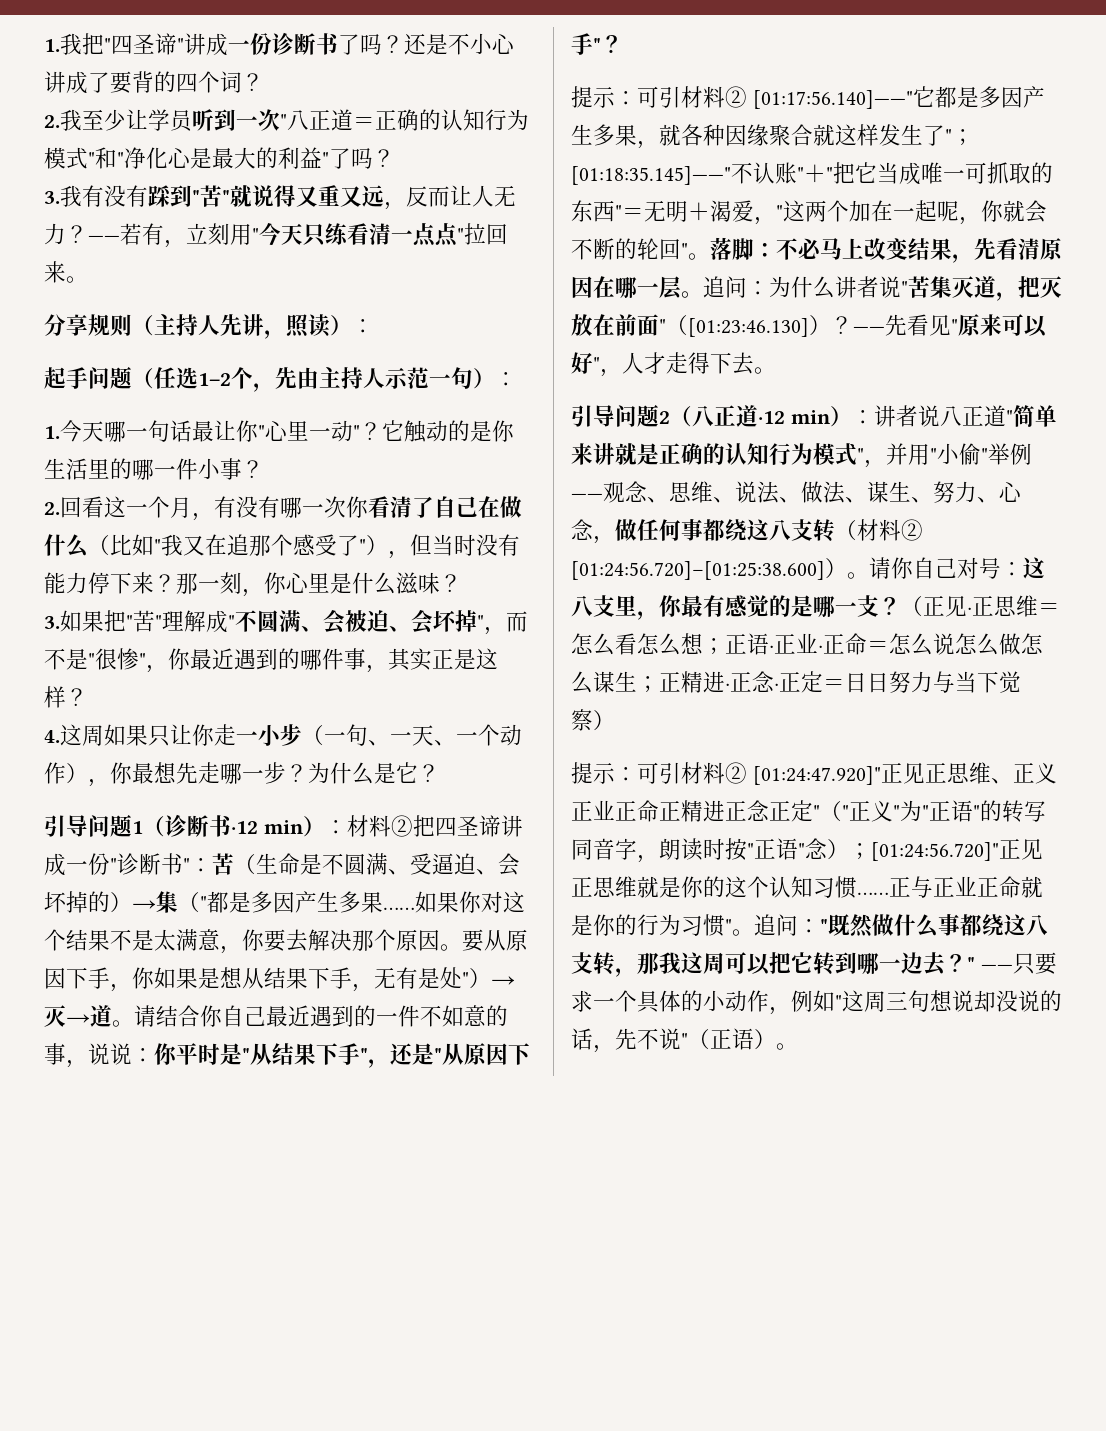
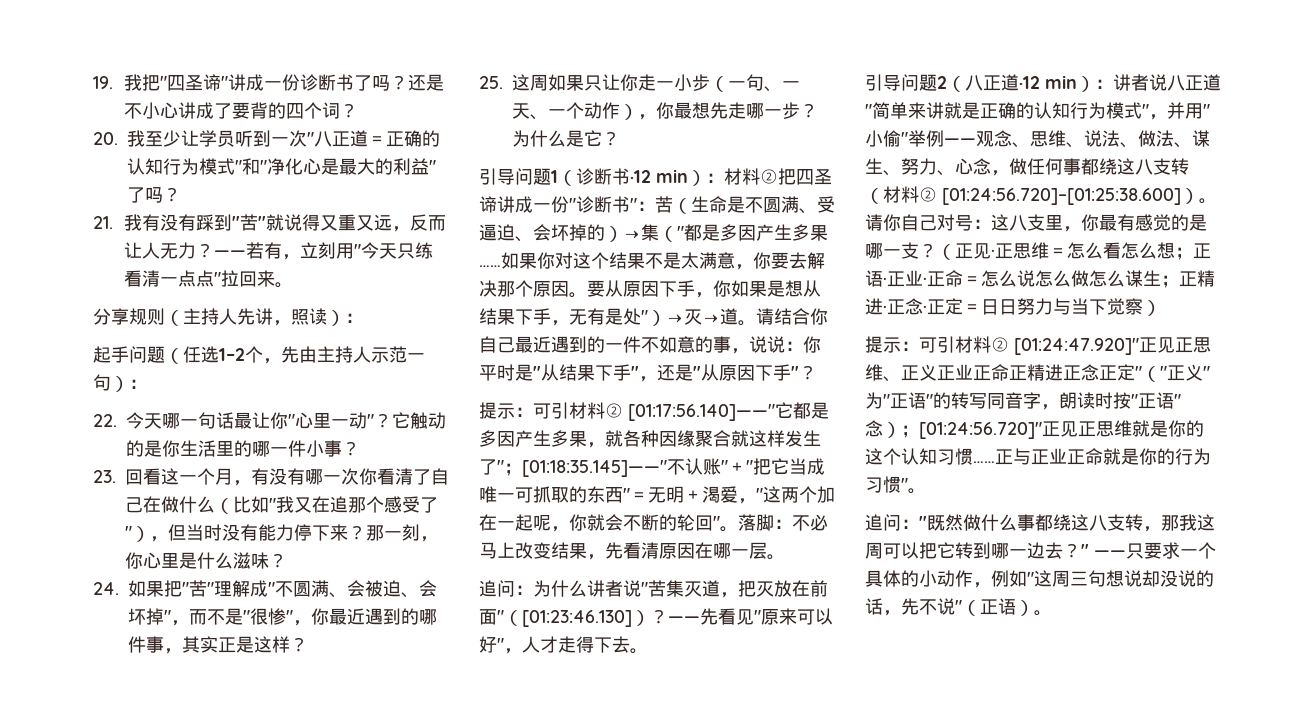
- 1.我把"四圣谛"讲成一份诊断书了吗？
+ 19.我把"四圣谛"讲成一份诊断书了吗？
- 2.我至少让学员听到一次"八正道＝正确的认知行为模式"和"净化心是最大的利益"了吗？
+ 20.我至少让学员听到一次"八正道＝正确的认知行为模式"和"净化心是最大的利益"了吗？
- 3.我有没有踩到"苦"就说得又重又远，反而让人无力？
+ 21.我有没有踩到"苦"就说得又重又远，反而让人无力？
- 1.今天哪一句话最让你"心里一动"？
+ 22.今天哪一句话最让你"心里一动"？
- 2.回看这一个月，有没有哪一次你看清了自己在做什么（比如"我又在追那个感受了"），但当时没有能力停下来？
+ 23.回看这一个月，有没有哪一次你看清了自己在做什么（比如"我又在追那个感受了"），但当时没有能力停下来？
- 3.如果把"苦"理解成"不圆满、会被迫、会坏掉"，而不是"很惨"，你最近遇到的哪件事，其实正是这样？
+ 24.如果把"苦"理解成"不圆满、会被迫、会坏掉"，而不是"很惨"，你最近遇到的哪件事，其实正是这样？
- 4.这周如果只让你走一小步（一句、一天、一个动作），你最想先走哪一步？
+ 25.这周如果只让你走一小步（一句、一天、一个动作），你最想先走哪一步？
- 落脚：不必马上改变结果，先看清原因在哪一层。追问：为什么讲者说"苦集灭道，把灭放在前面"（[01:23:46.130]）？
+ 落脚：不必马上改变结果，先看清原因在哪一层。
+ 追问：为什么讲者说"苦集灭道，把灭放在前面"（[01:23:46.130]）？
- 正与正业正命就是你的行为习惯"。追问："既然做什么事都绕这八支转，那我这周可以把它转到哪一边去？
+ 正与正业正命就是你的行为习惯"。
+ 追问："既然做什么事都绕这八支转，那我这周可以把它转到哪一边去？

